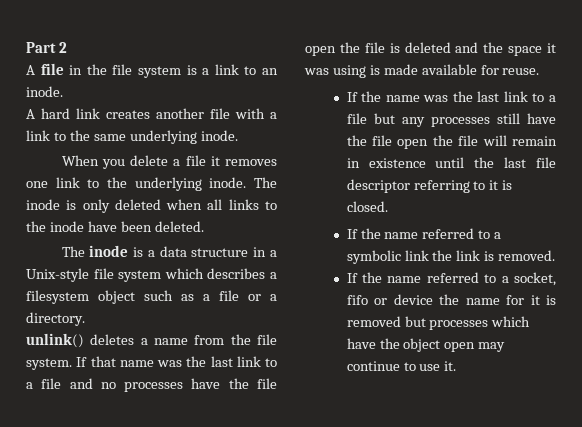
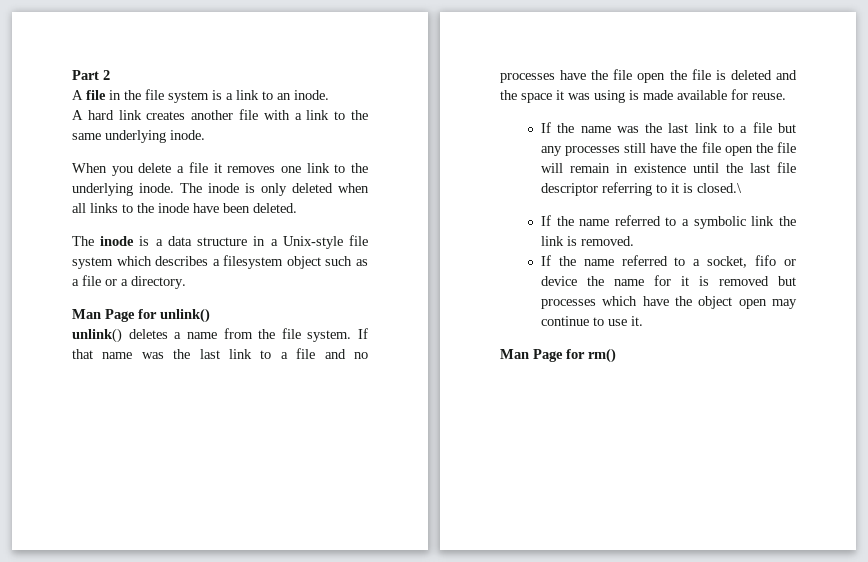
+ Man Page for unlink()
- If the name was the last link to a file but any processes still have the file open the file will remain in existence until the last file descriptor referring to it is closed.
+ If the name was the last link to a file but any processes still have the file open the file will remain in existence until the last file descriptor referring to it is closed.\
+ Man Page for rm()

